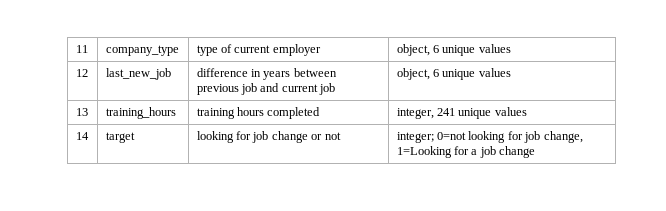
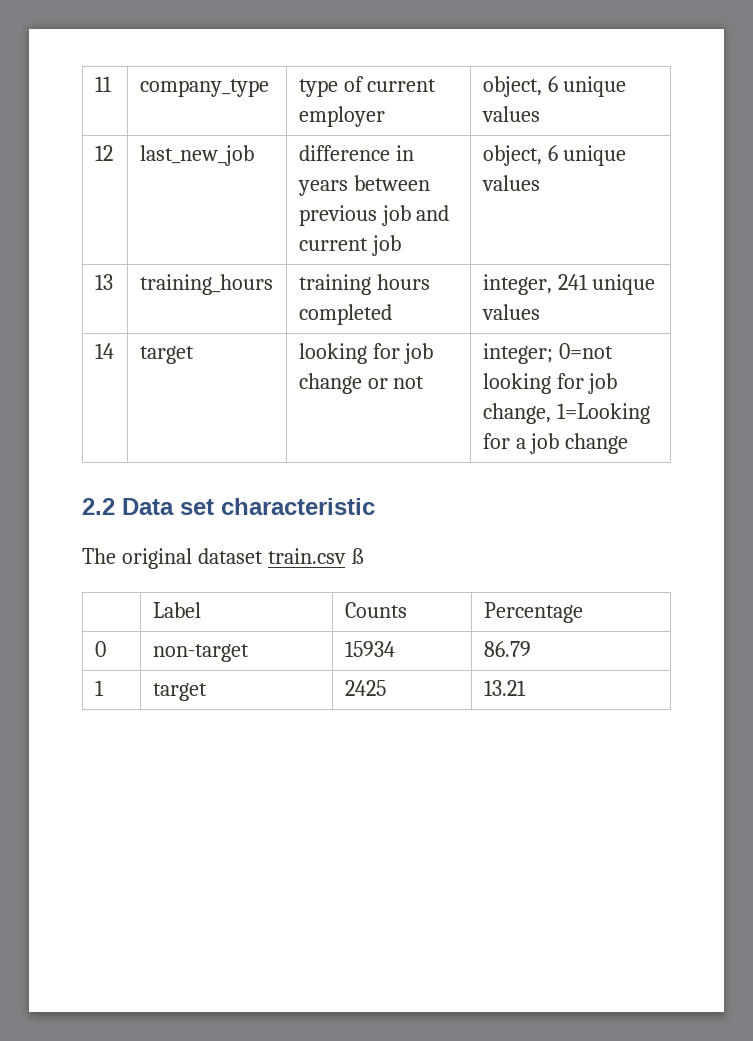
+ 2.2 Data set characteristic
+ The original dataset train.csv ß
+ | Label | Counts | Percentage
+ 0 | non-target | 15934 | 86.79
+ 1 | target | 2425 | 13.21

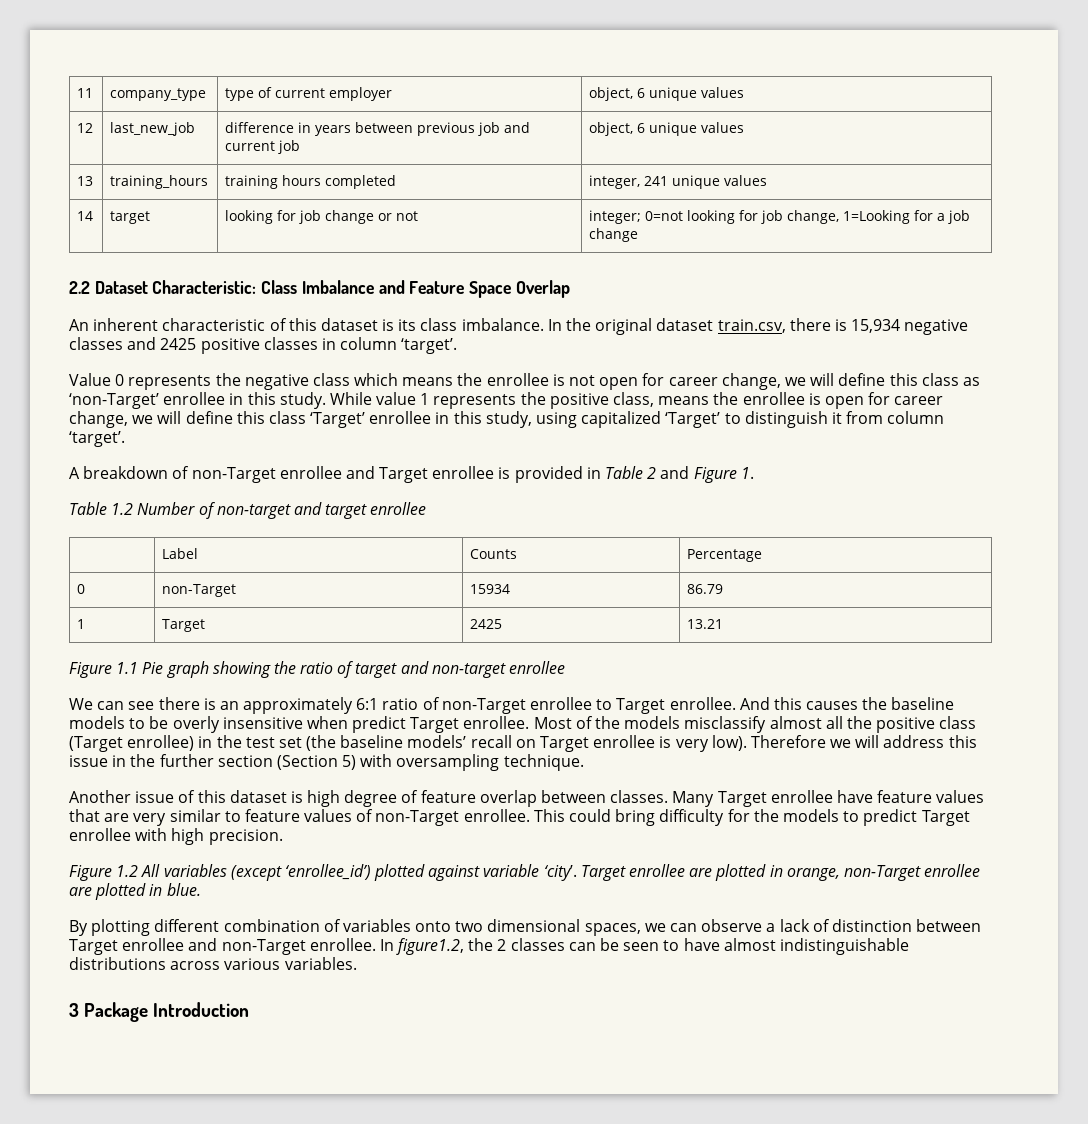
- 2.2 Data set characteristic
- The original dataset train.csv ß
+ 2.2 Dataset Characteristic: Class Imbalance and Feature Space Overlap
+ An inherent characteristic of this dataset is its class imbalance. In the original dataset train.csv, there is 15,934 negative classes and 2425 positive classes in column ‘target’.
+ Value 0 represents the negative class which means the enrollee is not open for career change, we will define this class as ‘non-Target’ enrollee in this study. While value 1 represents the positive class, means the enrollee is open for career change, we will define this class ‘Target’ enrollee in this study, using capitalized ‘Target’ to distinguish it from column ‘target’.
+ A breakdown of non-Target enrollee and Target enrollee is provided in Table 2 and Figure 1.
+ Table 1.2 Number of non-target and target enrollee
- 0 | non-target | 15934 | 86.79
+ 0 | non-Target | 15934 | 86.79
- 1 | target | 2425 | 13.21
+ 1 | Target | 2425 | 13.21
+ Figure 1.1 Pie graph showing the ratio of target and non-target enrollee
+ We can see there is an approximately 6:1 ratio of non-Target enrollee to Target enrollee. And this causes the baseline models to be overly insensitive when predict Target enrollee. Most of the models misclassify almost all the positive class (Target enrollee) in the test set (the baseline models’ recall on Target enrollee is very low). Therefore we will address this issue in the further section (Section 5) with oversampling technique.
+ Another issue of this dataset is high degree of feature overlap between classes. Many Target enrollee have feature values that are very similar to feature values of non-Target enrollee. This could bring difficulty for the models to predict Target enrollee with high precision.
+ Figure 1.2 All variables (except ‘enrollee_id’) plotted against variable ‘city’. Target enrollee are plotted in orange, non-Target enrollee are plotted in blue.
+ By plotting different combination of variables onto two dimensional spaces, we can observe a lack of distinction between Target enrollee and non-Target enrollee. In figure1.2, the 2 classes can be seen to have almost indistinguishable distributions across various variables.
+ 3 Package Introduction

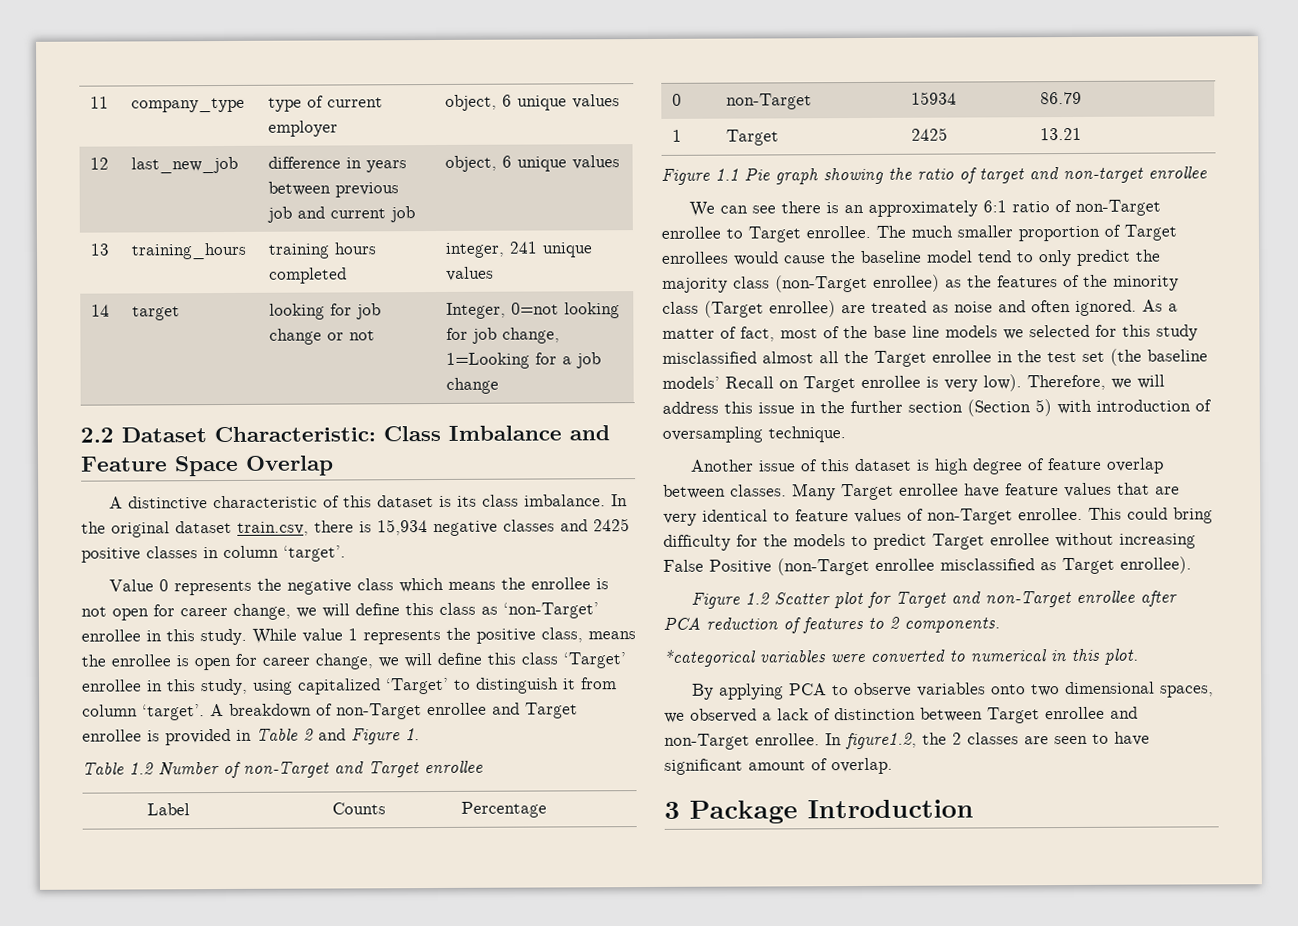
- 14 | target | looking for job change or not | integer; 0=not looking for job change, 1=Looking for a job change
+ 14 | target | looking for job change or not | Integer, 0=not looking for job change, 1=Looking for a job change
- An inherent characteristic of this dataset is its class imbalance.
+ A distinctive characteristic of this dataset is its class imbalance.
- While value 1 represents the positive class, means the enrollee is open for career change, we will define this class ‘Target’ enrollee in this study, using capitalized ‘Target’ to distinguish it from column ‘target’.
- A breakdown of non-Target enrollee and Target enrollee is provided in Table 2 and Figure 1.
+ While value 1 represents the positive class, means the enrollee is open for career change, we will define this class ‘Target’ enrollee in this study, using capitalized ‘Target’ to distinguish it from column ‘target’. A breakdown of non-Target enrollee and Target enrollee is provided in Table 2 and Figure 1.
- Table 1.2 Number of non-target and target enrollee
+ Table 1.2 Number of non-Target and Target enrollee
- And this causes the baseline models to be overly insensitive when predict Target enrollee. Most of the models misclassify almost all the positive class (Target enrollee) in the test set (the baseline models’ recall on Target enrollee is very low).
+ The much smaller proportion of Target enrollees would cause the baseline model tend to only predict the majority class (non-Target enrollee) as the features of the minority class (Target enrollee) are treated as noise and often ignored. As a matter of fact, most of the base line models we selected for this study misclassified almost all the Target enrollee in the test set (the baseline models’ Recall on Target enrollee is very low).
- Therefore we will address this issue in the further section (Section 5) with oversampling technique.
+ Therefore, we will address this issue in the further section (Section 5) with introduction of oversampling technique.
- Many Target enrollee have feature values that are very similar to feature values of non-Target enrollee.
+ Many Target enrollee have feature values that are very identical to feature values of non-Target enrollee.
- This could bring difficulty for the models to predict Target enrollee with high precision.
- Figure 1.2 All variables (except ‘enrollee_id’) plotted against variable ‘city’. Target enrollee are plotted in orange, non-Target enrollee are plotted in blue.
- By plotting different combination of variables onto two dimensional spaces, we can observe a lack of distinction between Target enrollee and non-Target enrollee.
+ This could bring difficulty for the models to predict Target enrollee without increasing False Positive (non-Target enrollee misclassified as Target enrollee).
+ Figure 1.2 Scatter plot for Target and non-Target enrollee after PCA reduction of features to 2 components.
+ *categorical variables were converted to numerical in this plot.
+ By applying PCA to observe variables onto two dimensional spaces, we observed a lack of distinction between Target enrollee and non-Target enrollee.
- In figure1.2, the 2 classes can be seen to have almost indistinguishable distributions across various variables.
+ In figure1.2, the 2 classes are seen to have significant amount of overlap.

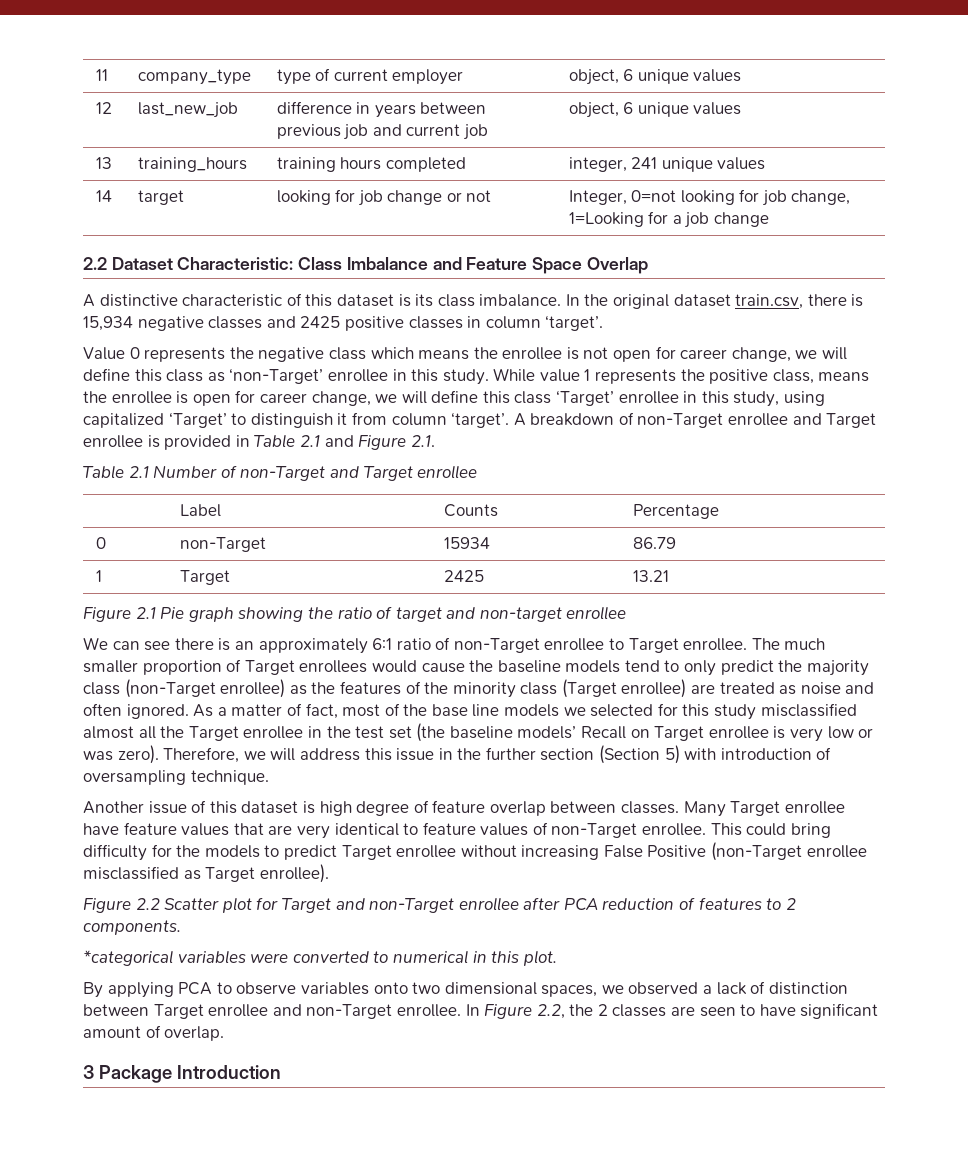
- A breakdown of non-Target enrollee and Target enrollee is provided in Table 2 and Figure 1.
- Table 1.2 Number of non-Target and Target enrollee
+ A breakdown of non-Target enrollee and Target enrollee is provided in Table 2.1 and Figure 2.1.
+ Table 2.1 Number of non-Target and Target enrollee
- Figure 1.1 Pie graph showing the ratio of target and non-target enrollee
+ Figure 2.1 Pie graph showing the ratio of target and non-target enrollee
- The much smaller proportion of Target enrollees would cause the baseline model tend to only predict the majority class (non-Target enrollee) as the features of the minority class (Target enrollee) are treated as noise and often ignored.
+ The much smaller proportion of Target enrollees would cause the baseline models tend to only predict the majority class (non-Target enrollee) as the features of the minority class (Target enrollee) are treated as noise and often ignored.
- As a matter of fact, most of the base line models we selected for this study misclassified almost all the Target enrollee in the test set (the baseline models’ Recall on Target enrollee is very low).
+ As a matter of fact, most of the base line models we selected for this study misclassified almost all the Target enrollee in the test set (the baseline models’ Recall on Target enrollee is very low or was zero).
- Figure 1.2 Scatter plot for Target and non-Target enrollee after PCA reduction of features to 2 components.
+ Figure 2.2 Scatter plot for Target and non-Target enrollee after PCA reduction of features to 2 components.
- In figure1.2, the 2 classes are seen to have significant amount of overlap.
+ In Figure 2.2, the 2 classes are seen to have significant amount of overlap.

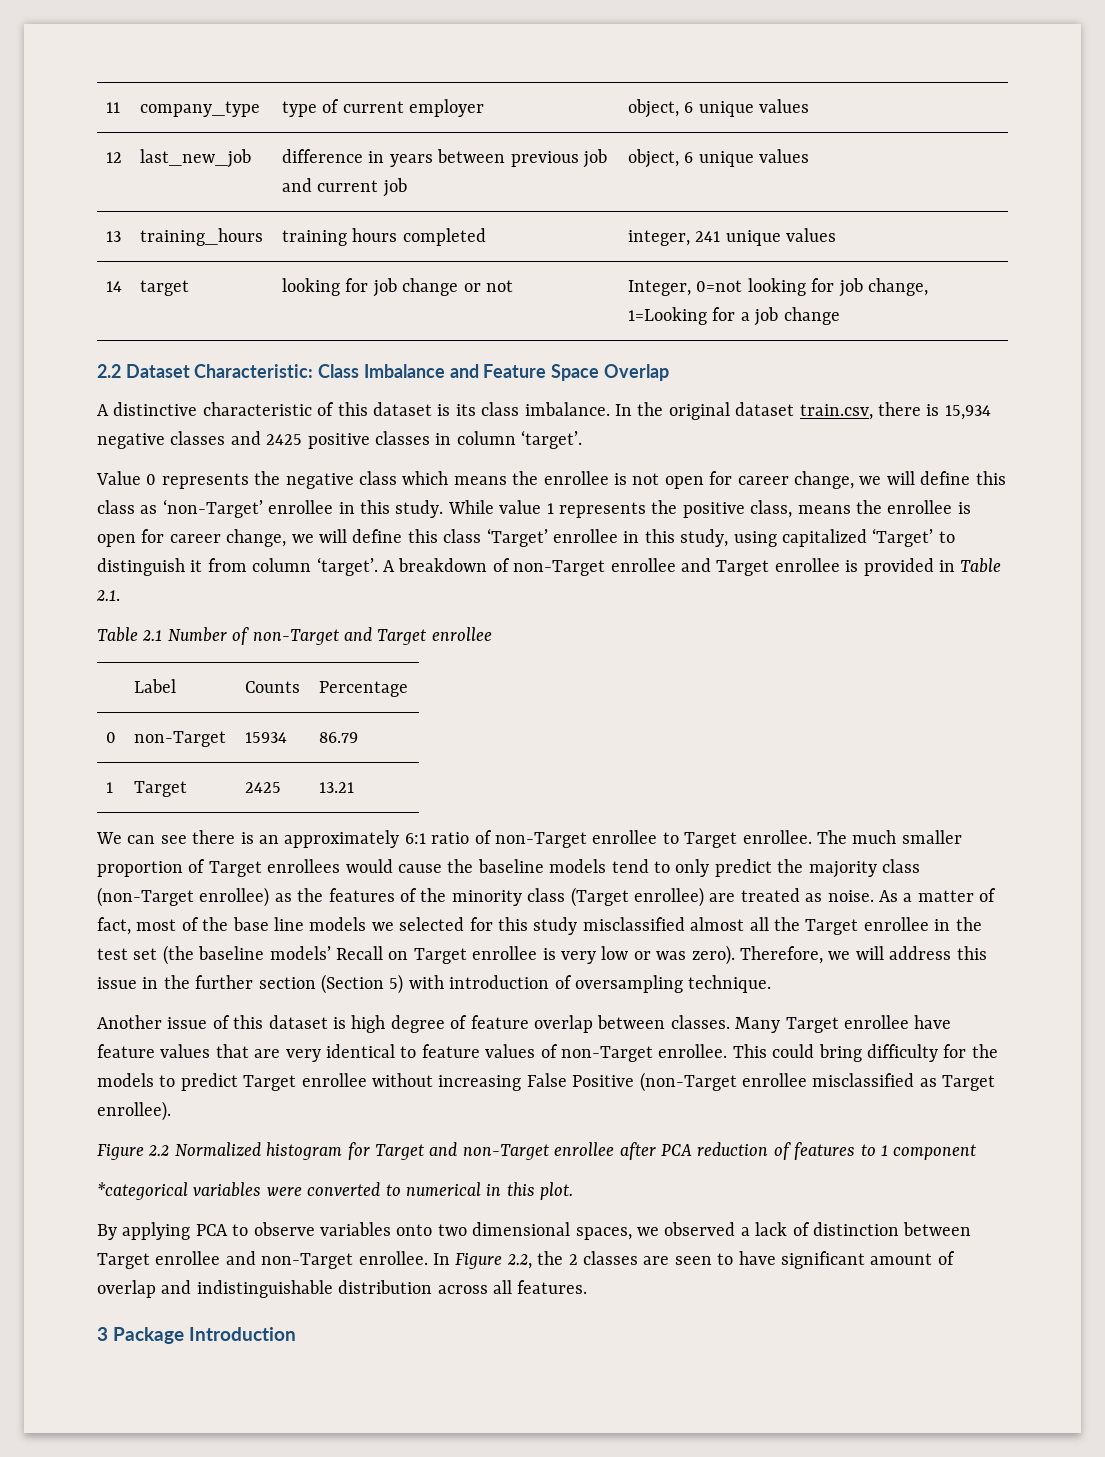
- A breakdown of non-Target enrollee and Target enrollee is provided in Table 2.1 and Figure 2.1.
+ A breakdown of non-Target enrollee and Target enrollee is provided in Table 2.1.
- Figure 2.1 Pie graph showing the ratio of target and non-target enrollee
- The much smaller proportion of Target enrollees would cause the baseline models tend to only predict the majority class (non-Target enrollee) as the features of the minority class (Target enrollee) are treated as noise and often ignored.
+ The much smaller proportion of Target enrollees would cause the baseline models tend to only predict the majority class (non-Target enrollee) as the features of the minority class (Target enrollee) are treated as noise.
- Figure 2.2 Scatter plot for Target and non-Target enrollee after PCA reduction of features to 2 components.
+ Figure 2.2 Normalized histogram for Target and non-Target enrollee after PCA reduction of features to 1 component
- In Figure 2.2, the 2 classes are seen to have significant amount of overlap.
+ In Figure 2.2, the 2 classes are seen to have significant amount of overlap and indistinguishable distribution across all features.

